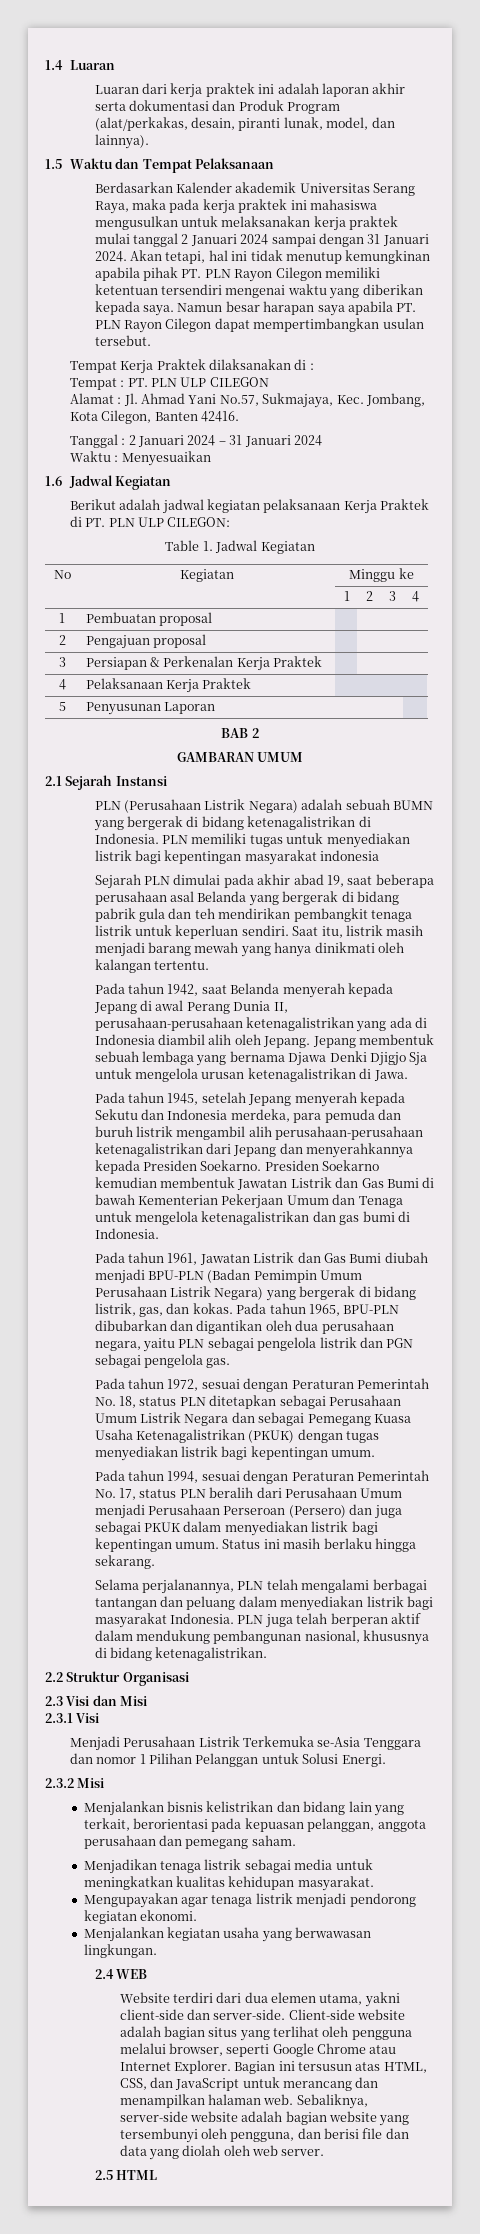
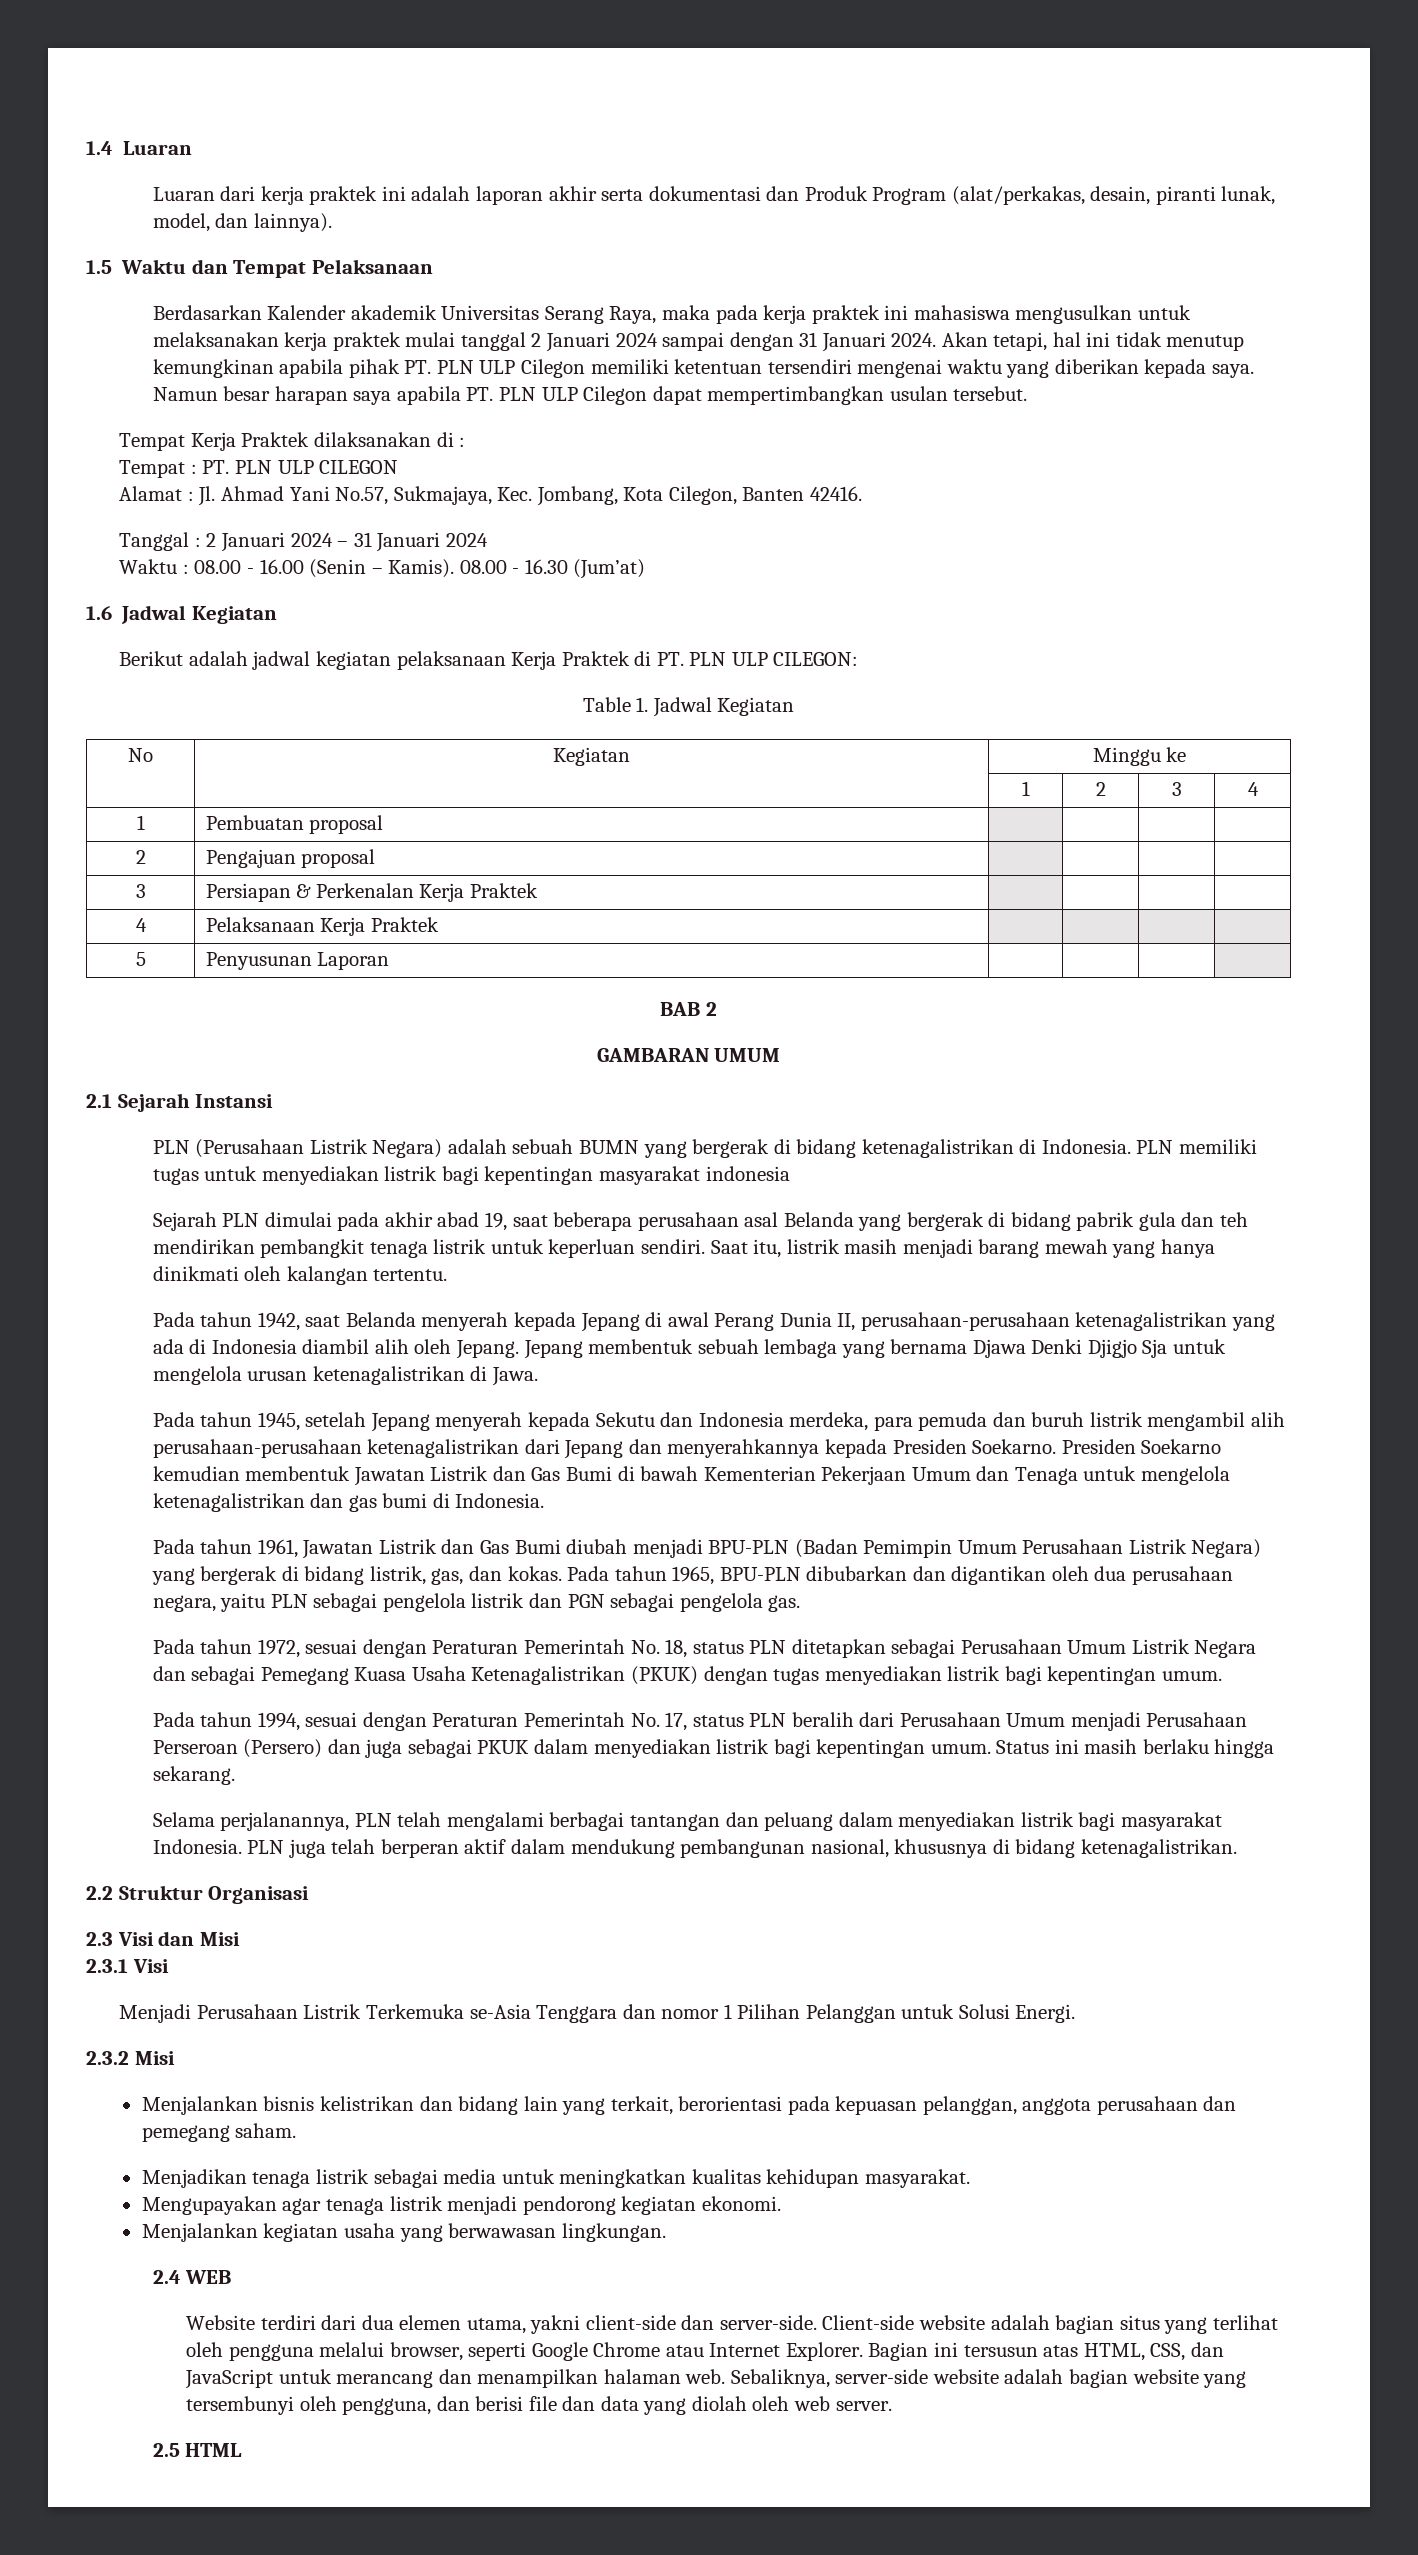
- Akan tetapi, hal ini tidak menutup kemungkinan apabila pihak PT. PLN Rayon Cilegon memiliki ketentuan tersendiri mengenai waktu yang diberikan kepada saya.
+ Akan tetapi, hal ini tidak menutup kemungkinan apabila pihak PT. PLN ULP Cilegon memiliki ketentuan tersendiri mengenai waktu yang diberikan kepada saya.
- Namun besar harapan saya apabila PT. PLN Rayon Cilegon dapat mempertimbangkan usulan tersebut.
+ Namun besar harapan saya apabila PT. PLN ULP Cilegon dapat mempertimbangkan usulan tersebut.
- Waktu : Menyesuaikan
+ Waktu : 08.00 - 16.00 (Senin – Kamis). 08.00 - 16.30 (Jum’at)

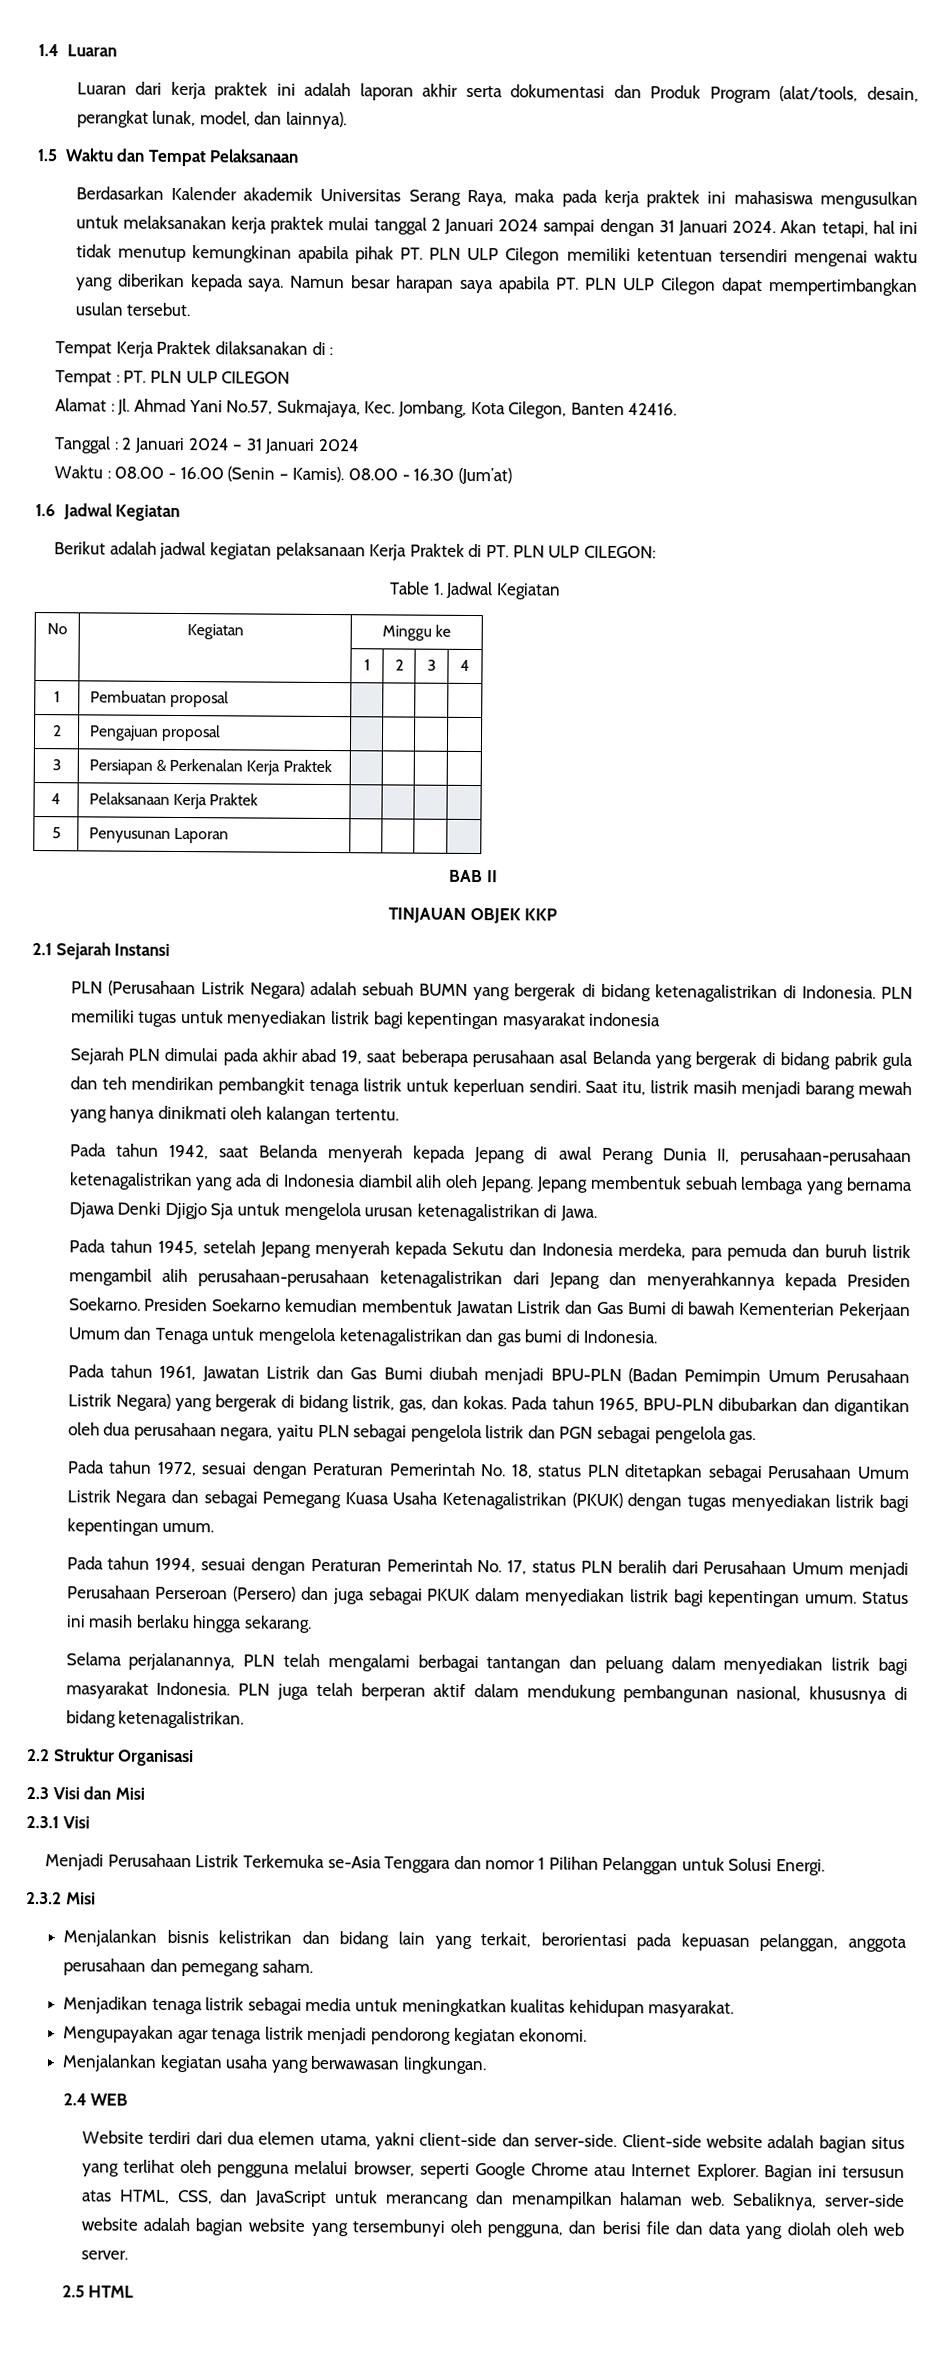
- Luaran dari kerja praktek ini adalah laporan akhir serta dokumentasi dan Produk Program (alat/perkakas, desain, piranti lunak, model, dan lainnya).
+ Luaran dari kerja praktek ini adalah laporan akhir serta dokumentasi dan Produk Program (alat/tools, desain, perangkat lunak, model, dan lainnya).
- BAB 2
- GAMBARAN UMUM
+ BAB II
+ TINJAUAN OBJEK KKP

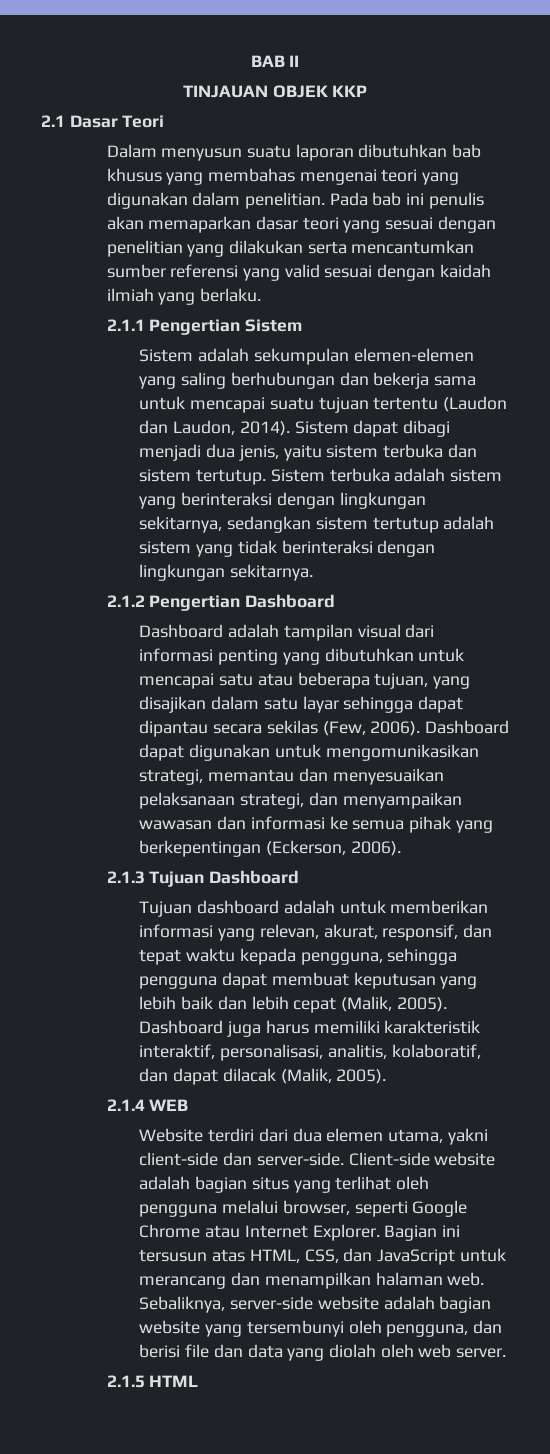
- 1.4 Luaran
- Luaran dari kerja praktek ini adalah laporan akhir serta dokumentasi dan Produk Program (alat/tools, desain, perangkat lunak, model, dan lainnya).
- 1.5 Waktu dan Tempat Pelaksanaan
- Berdasarkan Kalender akademik Universitas Serang Raya, maka pada kerja praktek ini mahasiswa mengusulkan untuk melaksanakan kerja praktek mulai tanggal 2 Januari 2024 sampai dengan 31 Januari 2024. Akan tetapi, hal ini tidak menutup kemungkinan apabila pihak PT. PLN ULP Cilegon memiliki ketentuan tersendiri mengenai waktu yang diberikan kepada saya. Namun besar harapan saya apabila PT. PLN ULP Cilegon dapat mempertimbangkan usulan tersebut.
- Tempat Kerja Praktek dilaksanakan di :
- Tempat : PT. PLN ULP CILEGON
- Alamat : Jl. Ahmad Yani No.57, Sukmajaya, Kec. Jombang, Kota Cilegon, Banten 42416.
- Tanggal : 2 Januari 2024 – 31 Januari 2024
- Waktu : 08.00 - 16.00 (Senin – Kamis). 08.00 - 16.30 (Jum’at)
- 1.6 Jadwal Kegiatan
- Berikut adalah jadwal kegiatan pelaksanaan Kerja Praktek di PT. PLN ULP CILEGON:
- Table 1. Jadwal Kegiatan
- No | Kegiatan | Minggu ke
- | | 1 | 2 | 3 | 4
- 1 | Pembuatan proposal | | | |
- 2 | Pengajuan proposal | | | |
- 3 | Persiapan & Perkenalan Kerja Praktek | | | |
- 4 | Pelaksanaan Kerja Praktek | | | |
- 5 | Penyusunan Laporan | | | |
- 2.1 Sejarah Instansi
- PLN (Perusahaan Listrik Negara) adalah sebuah BUMN yang bergerak di bidang ketenagalistrikan di Indonesia. PLN memiliki tugas untuk menyediakan listrik bagi kepentingan masyarakat indonesia
- Sejarah PLN dimulai pada akhir abad 19, saat beberapa perusahaan asal Belanda yang bergerak di bidang pabrik gula dan teh mendirikan pembangkit tenaga listrik untuk keperluan sendiri. Saat itu, listrik masih menjadi barang mewah yang hanya dinikmati oleh kalangan tertentu.
- Pada tahun 1942, saat Belanda menyerah kepada Jepang di awal Perang Dunia II, perusahaan-perusahaan ketenagalistrikan yang ada di Indonesia diambil alih oleh Jepang. Jepang membentuk sebuah lembaga yang bernama Djawa Denki Djigjo Sja untuk mengelola urusan ketenagalistrikan di Jawa.
- Pada tahun 1945, setelah Jepang menyerah kepada Sekutu dan Indonesia merdeka, para pemuda dan buruh listrik mengambil alih perusahaan-perusahaan ketenagalistrikan dari Jepang dan menyerahkannya kepada Presiden Soekarno. Presiden Soekarno kemudian membentuk Jawatan Listrik dan Gas Bumi di bawah Kementerian Pekerjaan Umum dan Tenaga untuk mengelola ketenagalistrikan dan gas bumi di Indonesia.
- Pada tahun 1961, Jawatan Listrik dan Gas Bumi diubah menjadi BPU-PLN (Badan Pemimpin Umum Perusahaan Listrik Negara) yang bergerak di bidang listrik, gas, dan kokas. Pada tahun 1965, BPU-PLN dibubarkan dan digantikan oleh dua perusahaan negara, yaitu PLN sebagai pengelola listrik dan PGN sebagai pengelola gas.
- Pada tahun 1972, sesuai dengan Peraturan Pemerintah No. 18, status PLN ditetapkan sebagai Perusahaan Umum Listrik Negara dan sebagai Pemegang Kuasa Usaha Ketenagalistrikan (PKUK) dengan tugas menyediakan listrik bagi kepentingan umum.
- Pada tahun 1994, sesuai dengan Peraturan Pemerintah No. 17, status PLN beralih dari Perusahaan Umum menjadi Perusahaan Perseroan (Persero) dan juga sebagai PKUK dalam menyediakan listrik bagi kepentingan umum. Status ini masih berlaku hingga sekarang.
- Selama perjalanannya, PLN telah mengalami berbagai tantangan dan peluang dalam menyediakan listrik bagi masyarakat Indonesia. PLN juga telah berperan aktif dalam mendukung pembangunan nasional, khususnya di bidang ketenagalistrikan.
- 2.2 Struktur Organisasi
- 2.3 Visi dan Misi
- 2.3.1 Visi
- Menjadi Perusahaan Listrik Terkemuka se-Asia Tenggara dan nomor 1 Pilihan Pelanggan untuk Solusi Energi.
- 2.3.2 Misi
- Menjalankan bisnis kelistrikan dan bidang lain yang terkait, berorientasi pada kepuasan pelanggan, anggota perusahaan dan pemegang saham.
- Menjadikan tenaga listrik sebagai media untuk meningkatkan kualitas kehidupan masyarakat.
- Mengupayakan agar tenaga listrik menjadi pendorong kegiatan ekonomi.
- Menjalankan kegiatan usaha yang berwawasan lingkungan.
- 2.4 WEB
+ 2.1 Dasar Teori
+ Dalam menyusun suatu laporan dibutuhkan bab khusus yang membahas mengenai teori yang digunakan dalam penelitian. Pada bab ini penulis akan memaparkan dasar teori yang sesuai dengan penelitian yang dilakukan serta mencantumkan sumber referensi yang valid sesuai dengan kaidah ilmiah yang berlaku.
+ 2.1.1 Pengertian Sistem
+ Sistem adalah sekumpulan elemen-elemen yang saling berhubungan dan bekerja sama untuk mencapai suatu tujuan tertentu (Laudon dan Laudon, 2014). Sistem dapat dibagi menjadi dua jenis, yaitu sistem terbuka dan sistem tertutup. Sistem terbuka adalah sistem yang berinteraksi dengan lingkungan sekitarnya, sedangkan sistem tertutup adalah sistem yang tidak berinteraksi dengan lingkungan sekitarnya.
+ 2.1.2 Pengertian Dashboard
+ Dashboard adalah tampilan visual dari informasi penting yang dibutuhkan untuk mencapai satu atau beberapa tujuan, yang disajikan dalam satu layar sehingga dapat dipantau secara sekilas (Few, 2006). Dashboard dapat digunakan untuk mengomunikasikan strategi, memantau dan menyesuaikan pelaksanaan strategi, dan menyampaikan wawasan dan informasi ke semua pihak yang berkepentingan (Eckerson, 2006).
+ 2.1.3 Tujuan Dashboard
+ Tujuan dashboard adalah untuk memberikan informasi yang relevan, akurat, responsif, dan tepat waktu kepada pengguna, sehingga pengguna dapat membuat keputusan yang lebih baik dan lebih cepat (Malik, 2005). Dashboard juga harus memiliki karakteristik interaktif, personalisasi, analitis, kolaboratif, dan dapat dilacak (Malik, 2005).
+ 2.1.4 WEB
- 2.5 HTML
+ 2.1.5 HTML

